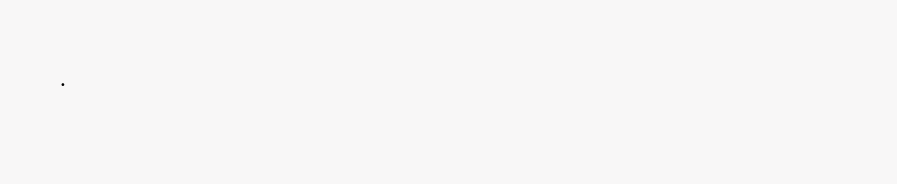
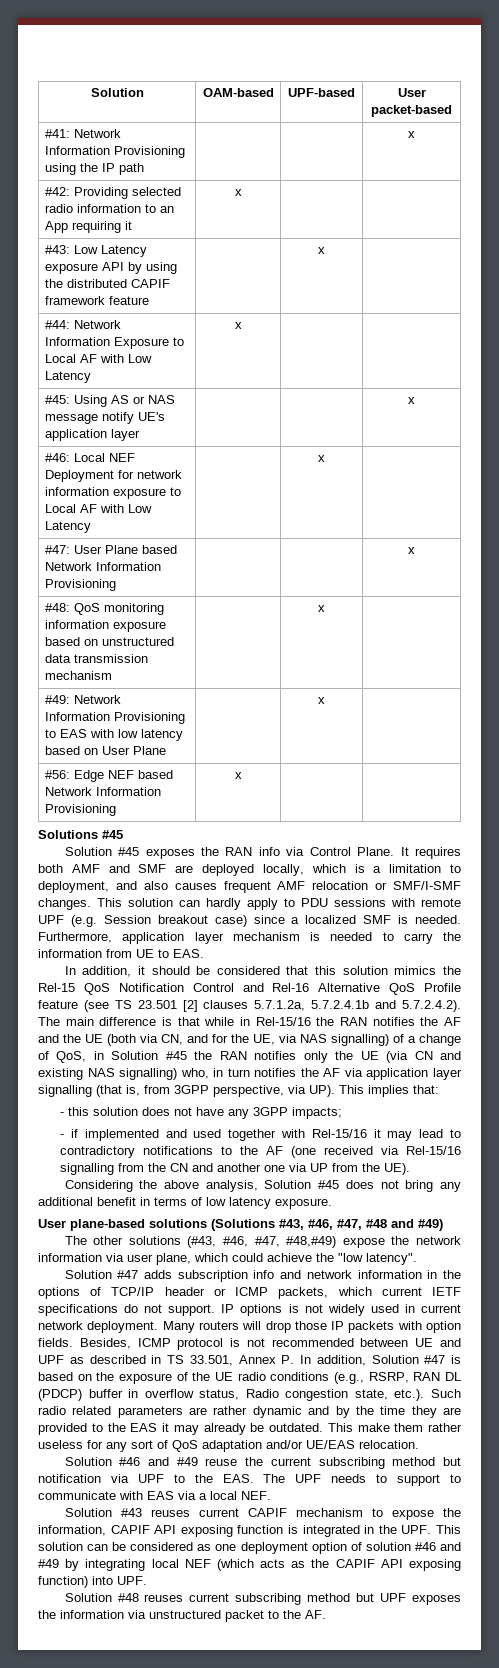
- .
+ Solution | OAM-based | UPF-based | User packet-based
+ #41: Network Information Provisioning using the IP path | | | x
+ #42: Providing selected radio information to an App requiring it | x | |
+ #43: Low Latency exposure API by using the distributed CAPIF framework feature | | x |
+ #44: Network Information Exposure to Local AF with Low Latency | x | |
+ #45: Using AS or NAS message notify UE's application layer | | | x
+ #46: Local NEF Deployment for network information exposure to Local AF with Low Latency | | x |
+ #47: User Plane based Network Information Provisioning | | | x
+ #48: QoS monitoring information exposure based on unstructured data transmission mechanism | | x |
+ #49: Network Information Provisioning to EAS with low latency based on User Plane | | x |
+ #56: Edge NEF based Network Information Provisioning | x | |
+ Solutions #45
+ Solution #45 exposes the RAN info via Control Plane. It requires both AMF and SMF are deployed locally, which is a limitation to deployment, and also causes frequent AMF relocation or SMF/I-SMF changes. This solution can hardly apply to PDU sessions with remote UPF (e.g. Session breakout case) since a localized SMF is needed. Furthermore, application layer mechanism is needed to carry the information from UE to EAS.
+ In addition, it should be considered that this solution mimics the Rel-15 QoS Notification Control and Rel-16 Alternative QoS Profile feature (see TS 23.501 [2] clauses 5.7.1.2a, 5.7.2.4.1b and 5.7.2.4.2). The main difference is that while in Rel-15/16 the RAN notifies the AF and the UE (both via CN, and for the UE, via NAS signalling) of a change of QoS, in Solution #45 the RAN notifies only the UE (via CN and existing NAS signalling) who, in turn notifies the AF via application layer signalling (that is, from 3GPP perspective, via UP). This implies that:
+ - this solution does not have any 3GPP impacts;
+ - if implemented and used together with Rel-15/16 it may lead to contradictory notifications to the AF (one received via Rel-15/16 signalling from the CN and another one via UP from the UE).
+ Considering the above analysis, Solution #45 does not bring any additional benefit in terms of low latency exposure.
+ User plane-based solutions (Solutions #43, #46, #47, #48 and #49)
+ The other solutions (#43, #46, #47, #48,#49) expose the network information via user plane, which could achieve the "low latency".
+ Solution #47 adds subscription info and network information in the options of TCP/IP header or ICMP packets, which current IETF specifications do not support. IP options is not widely used in current network deployment. Many routers will drop those IP packets with option fields. Besides, ICMP protocol is not recommended between UE and UPF as described in TS 33.501, Annex P. In addition, Solution #47 is based on the exposure of the UE radio conditions (e.g., RSRP, RAN DL (PDCP) buffer in overflow status, Radio congestion state, etc.). Such radio related parameters are rather dynamic and by the time they are provided to the EAS it may already be outdated. This make them rather useless for any sort of QoS adaptation and/or UE/EAS relocation.
+ Solution #46 and #49 reuse the current subscribing method but notification via UPF to the EAS. The UPF needs to support to communicate with EAS via a local NEF.
+ Solution #43 reuses current CAPIF mechanism to expose the information, CAPIF API exposing function is integrated in the UPF. This solution can be considered as one deployment option of solution #46 and #49 by integrating local NEF (which acts as the CAPIF API exposing function) into UPF.
+ Solution #48 reuses current subscribing method but UPF exposes the information via unstructured packet to the AF.

